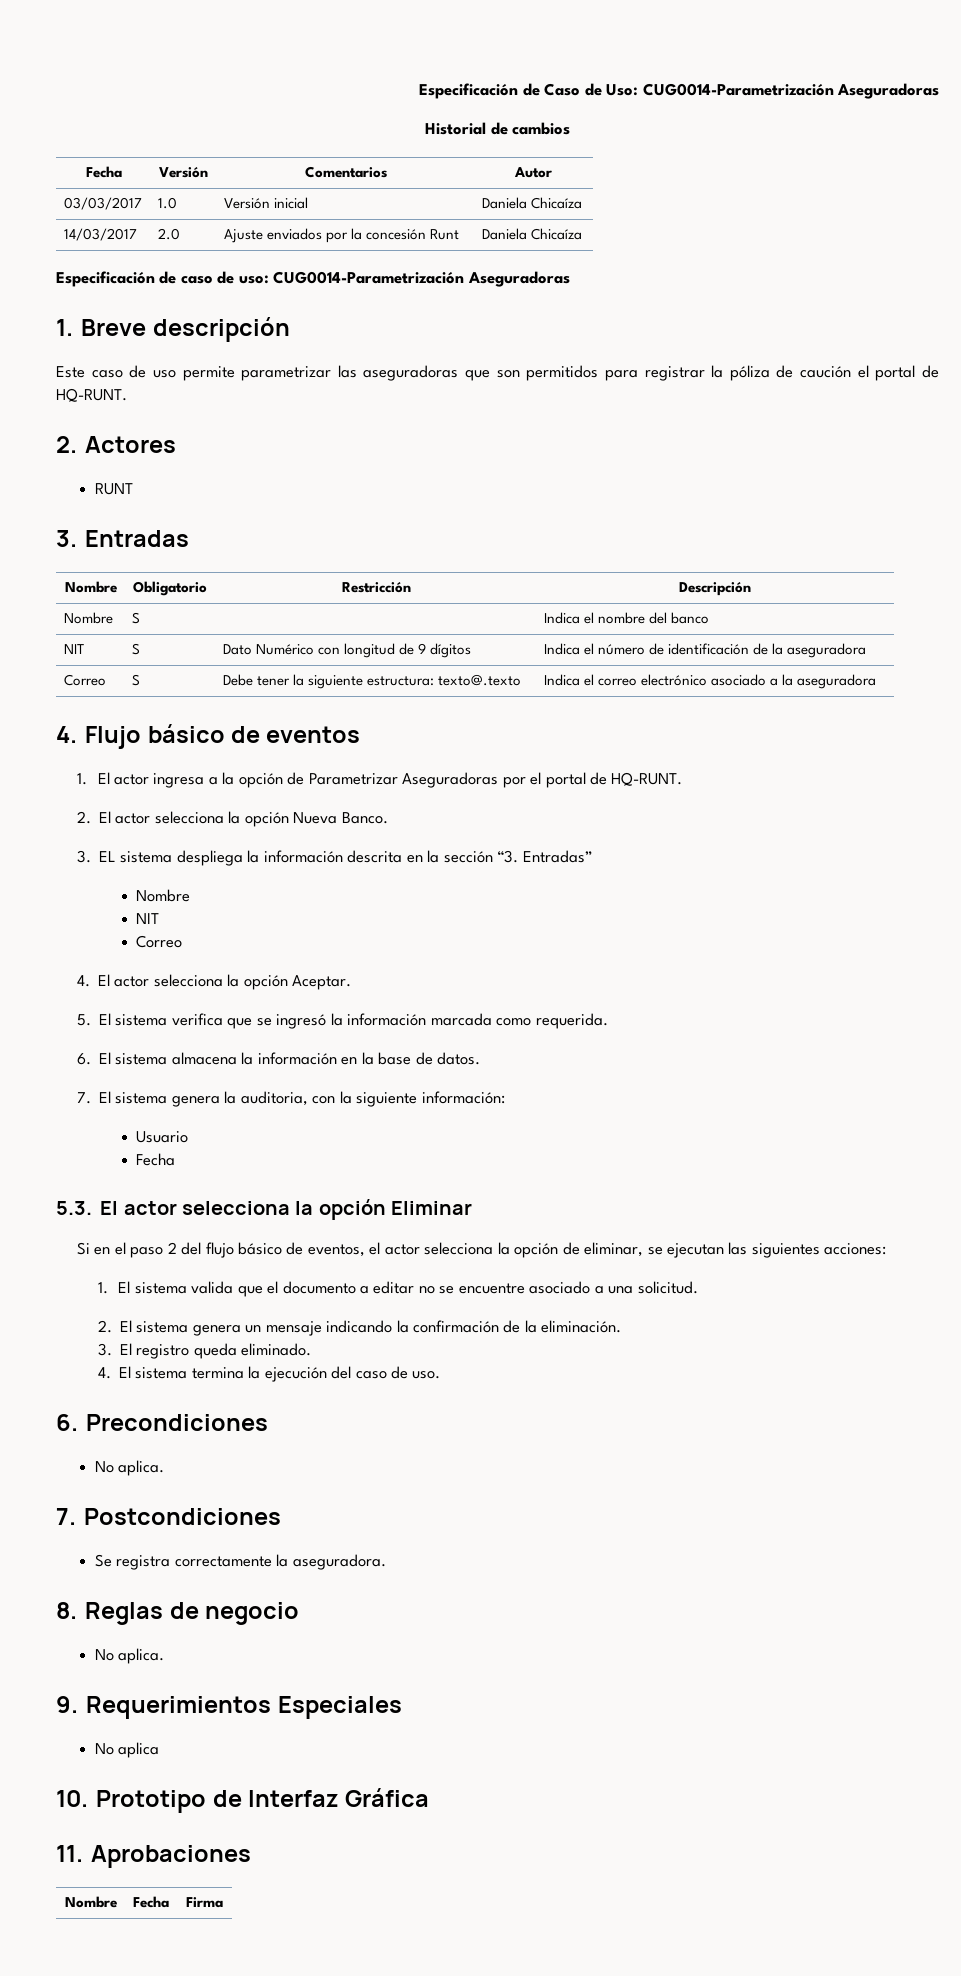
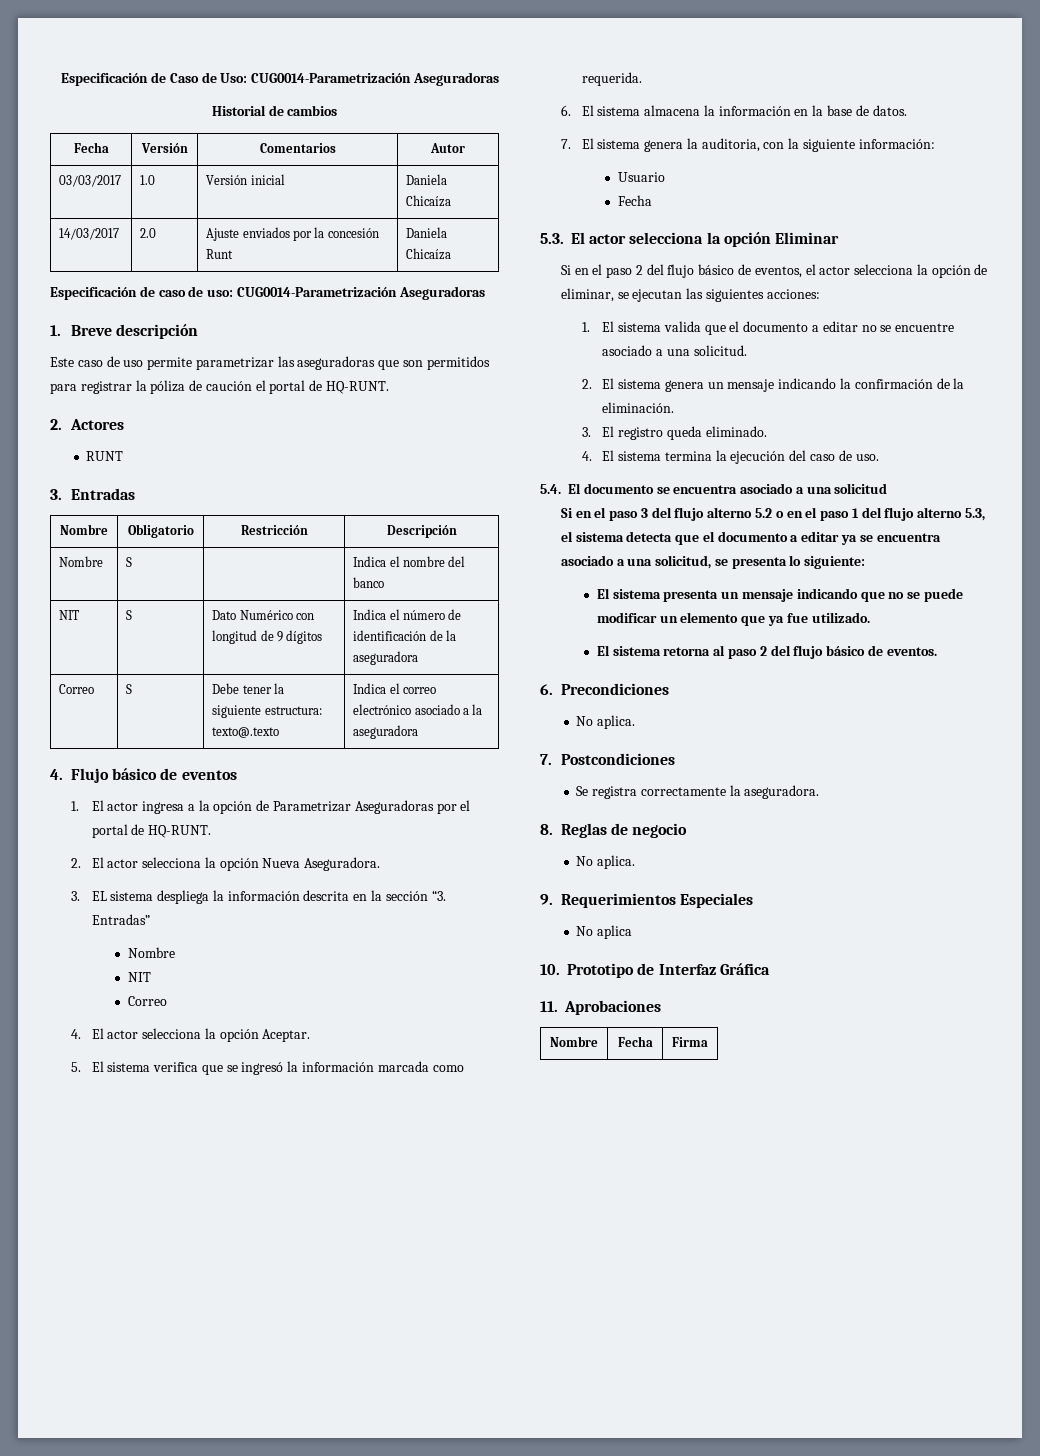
- 2. El actor selecciona la opción Nueva Banco.
+ 2. El actor selecciona la opción Nueva Aseguradora.
+ 5.4. El documento se encuentra asociado a una solicitud
+ Si en el paso 3 del flujo alterno 5.2 o en el paso 1 del flujo alterno 5.3, el sistema detecta que el documento a editar ya se encuentra asociado a una solicitud, se presenta lo siguiente:
+ El sistema presenta un mensaje indicando que no se puede modificar un elemento que ya fue utilizado.
+ El sistema retorna al paso 2 del flujo básico de eventos.

